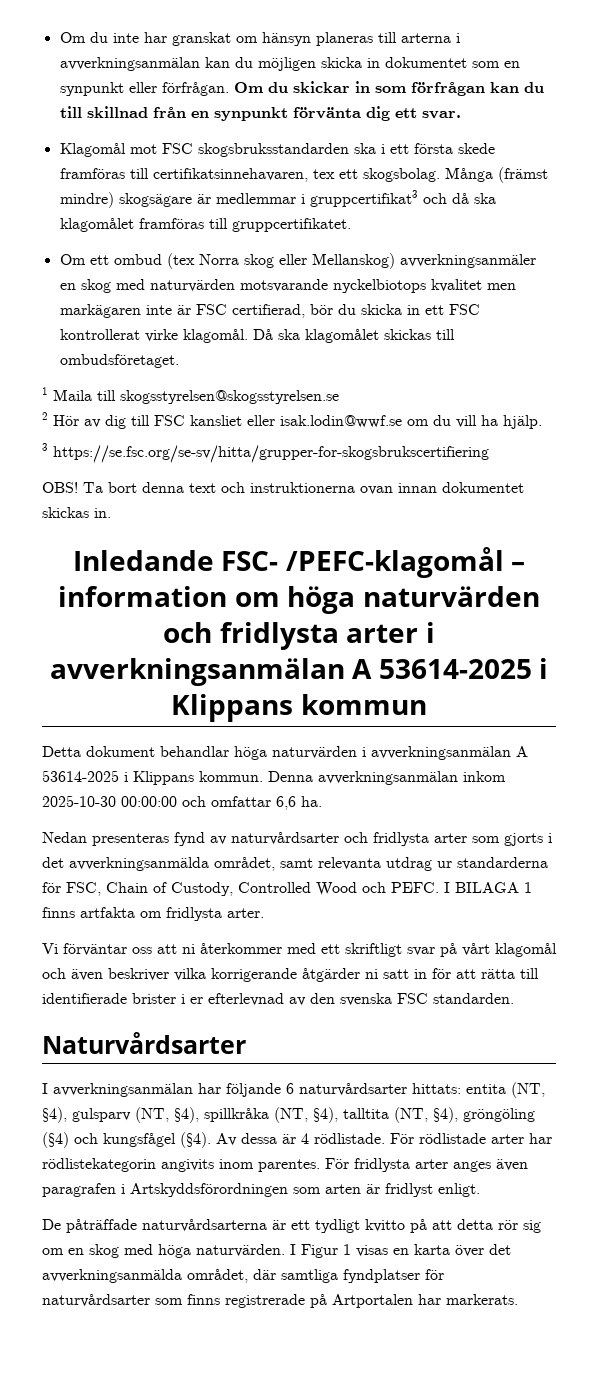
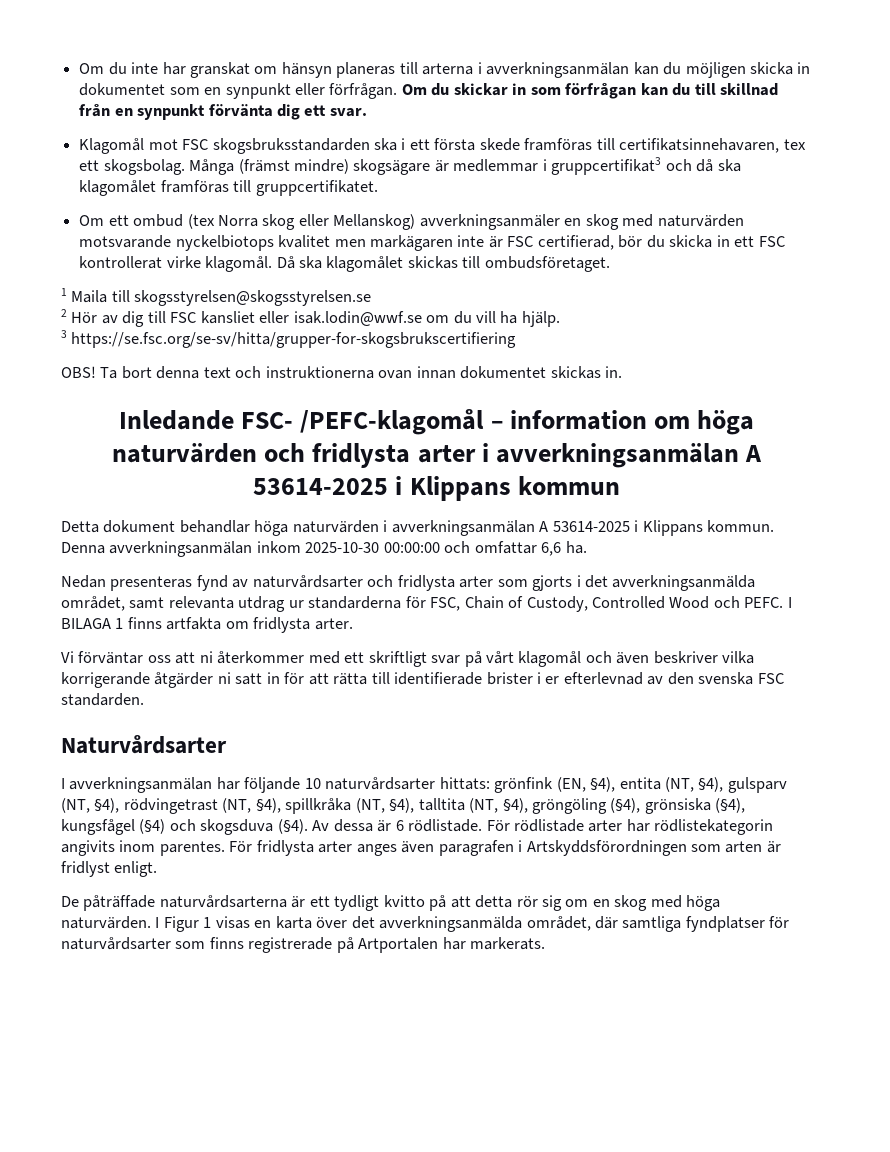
- I avverkningsanmälan har följande 6 naturvårdsarter hittats: entita (NT, §4), gulsparv (NT, §4), spillkråka (NT, §4), talltita (NT, §4), gröngöling (§4) och kungsfågel (§4).
+ I avverkningsanmälan har följande 10 naturvårdsarter hittats: grönfink (EN, §4), entita (NT, §4), gulsparv (NT, §4), rödvingetrast (NT, §4), spillkråka (NT, §4), talltita (NT, §4), gröngöling (§4), grönsiska (§4), kungsfågel (§4) och skogsduva (§4).
- Av dessa är 4 rödlistade.
+ Av dessa är 6 rödlistade.

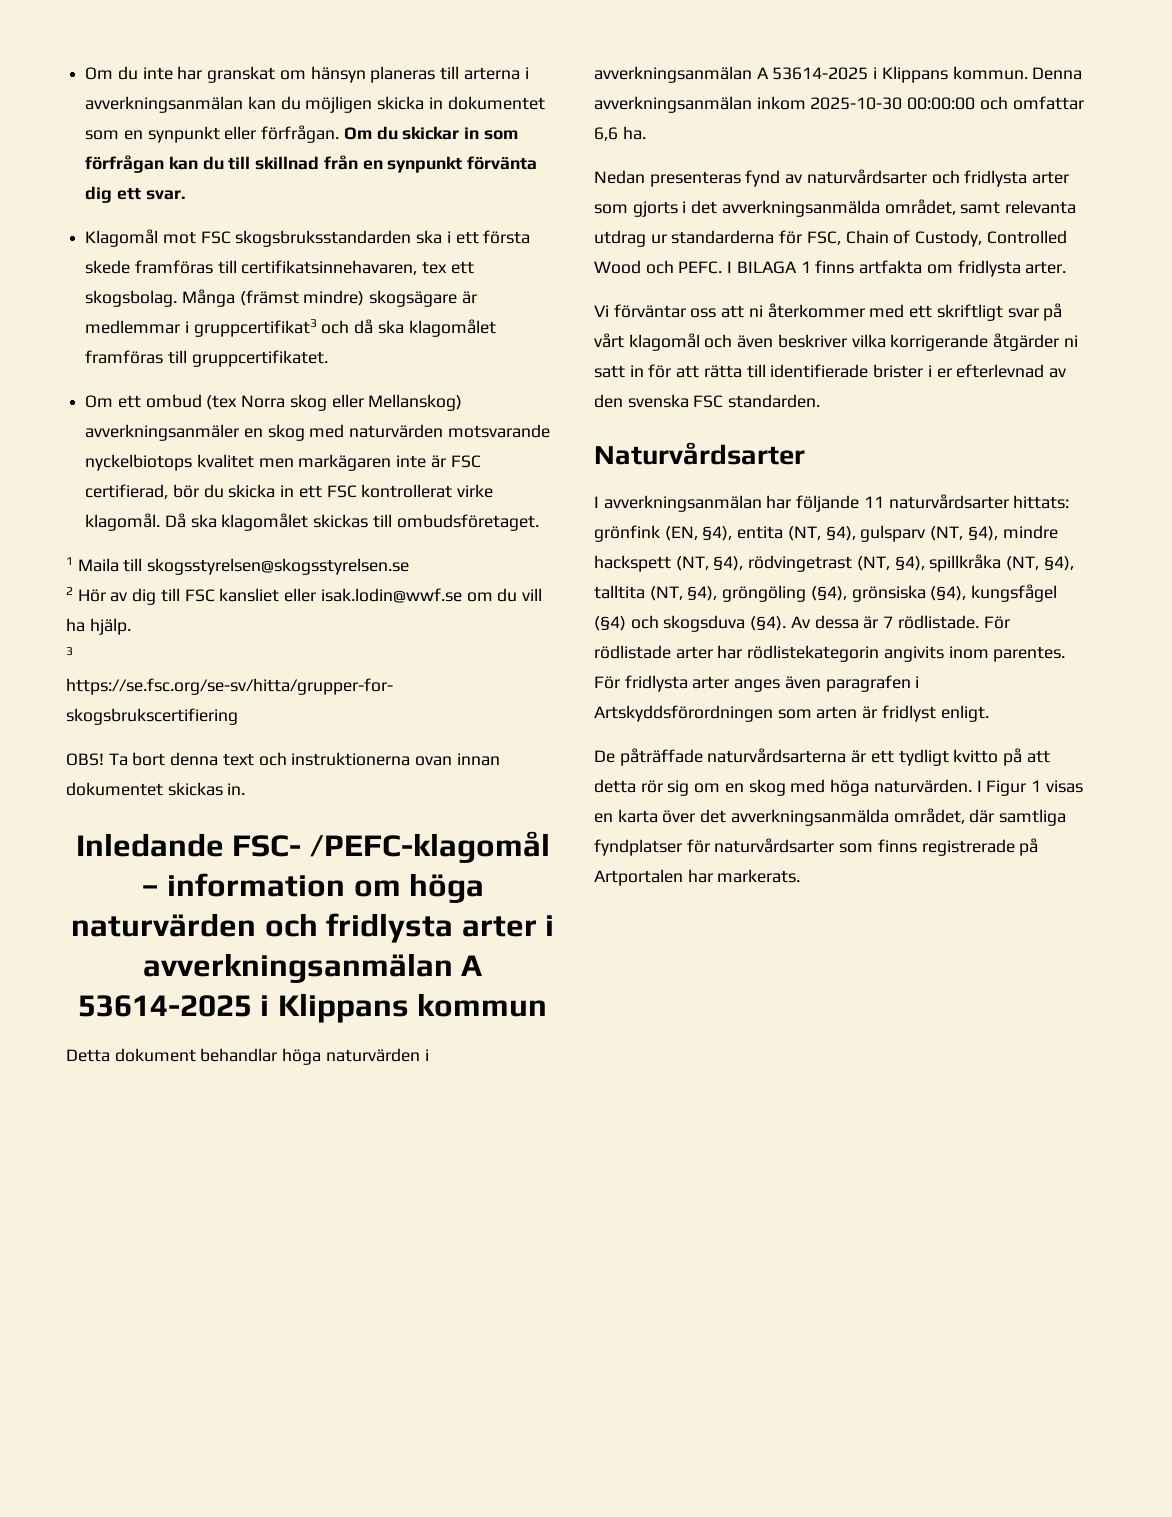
- I avverkningsanmälan har följande 10 naturvårdsarter hittats: grönfink (EN, §4), entita (NT, §4), gulsparv (NT, §4), rödvingetrast (NT, §4), spillkråka (NT, §4), talltita (NT, §4), gröngöling (§4), grönsiska (§4), kungsfågel (§4) och skogsduva (§4).
+ I avverkningsanmälan har följande 11 naturvårdsarter hittats: grönfink (EN, §4), entita (NT, §4), gulsparv (NT, §4), mindre hackspett (NT, §4), rödvingetrast (NT, §4), spillkråka (NT, §4), talltita (NT, §4), gröngöling (§4), grönsiska (§4), kungsfågel (§4) och skogsduva (§4).
- Av dessa är 6 rödlistade.
+ Av dessa är 7 rödlistade.

